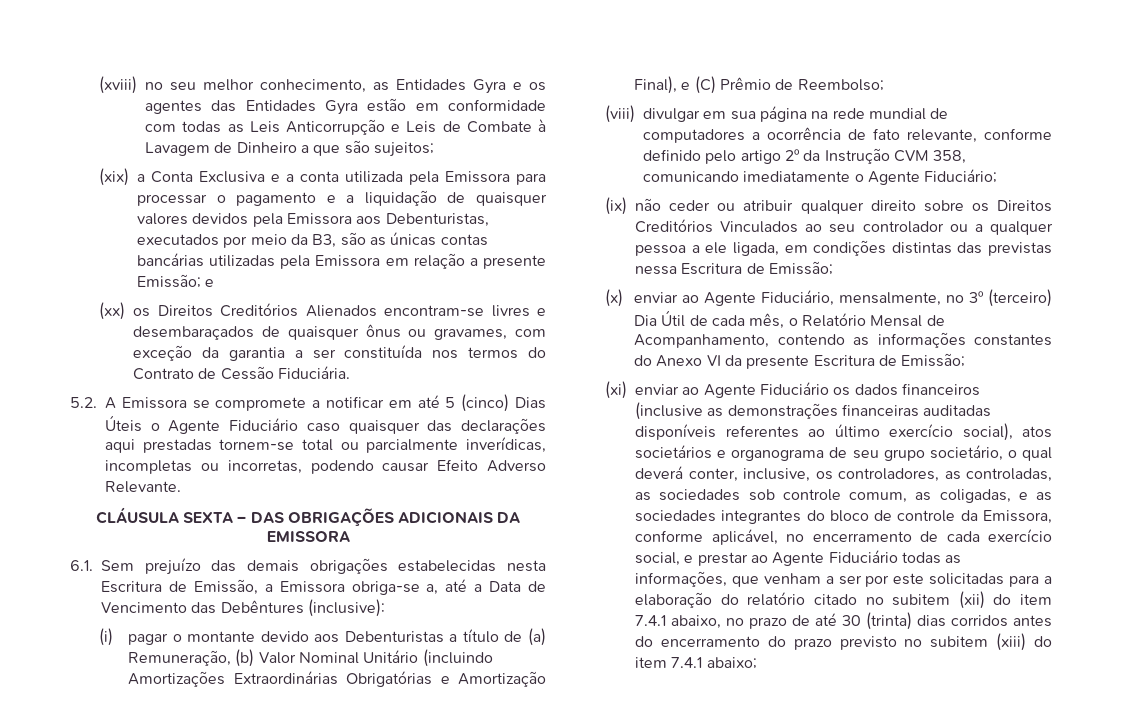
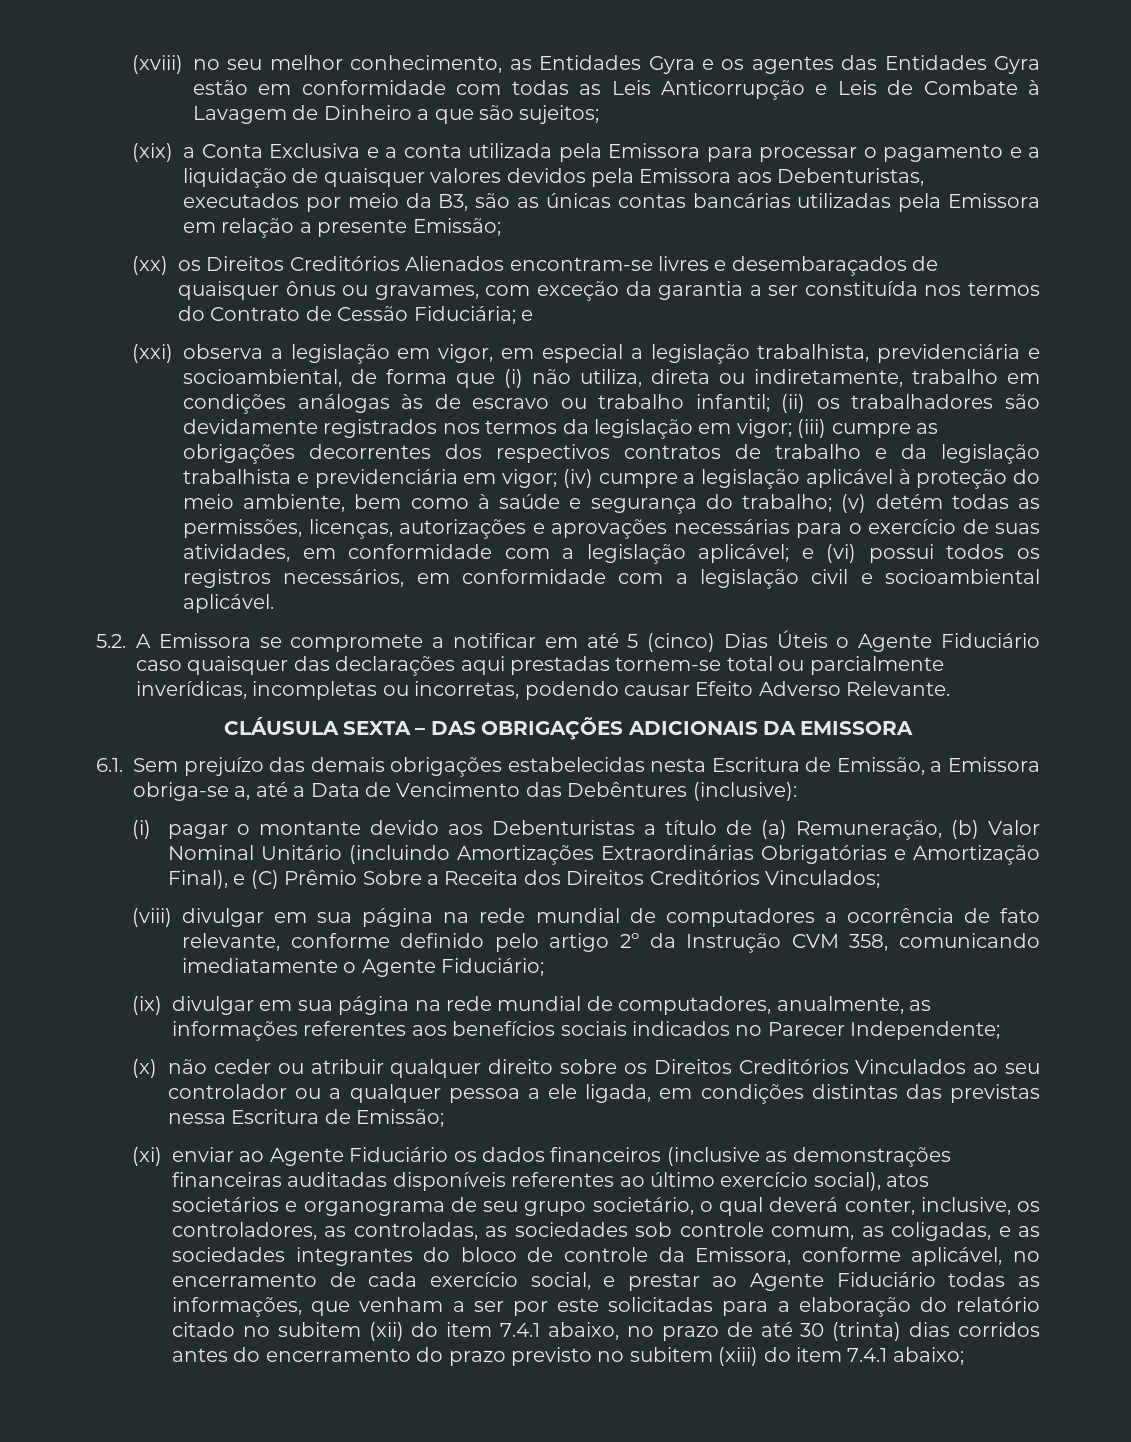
- (xix) a Conta Exclusiva e a conta utilizada pela Emissora para processar o pagamento e a liquidação de quaisquer valores devidos pela Emissora aos Debenturistas, executados por meio da B3, são as únicas contas bancárias utilizadas pela Emissora em relação a presente Emissão; e
+ (xix) a Conta Exclusiva e a conta utilizada pela Emissora para processar o pagamento e a liquidação de quaisquer valores devidos pela Emissora aos Debenturistas, executados por meio da B3, são as únicas contas bancárias utilizadas pela Emissora em relação a presente Emissão;
- (xx) os Direitos Creditórios Alienados encontram-se livres e desembaraçados de quaisquer ônus ou gravames, com exceção da garantia a ser constituída nos termos do Contrato de Cessão Fiduciária.
+ (xx) os Direitos Creditórios Alienados encontram-se livres e desembaraçados de quaisquer ônus ou gravames, com exceção da garantia a ser constituída nos termos do Contrato de Cessão Fiduciária; e
+ (xxi) observa a legislação em vigor, em especial a legislação trabalhista, previdenciária e socioambiental, de forma que (i) não utiliza, direta ou indiretamente, trabalho em condições análogas às de escravo ou trabalho infantil; (ii) os trabalhadores são devidamente registrados nos termos da legislação em vigor; (iii) cumpre as obrigações decorrentes dos respectivos contratos de trabalho e da legislação trabalhista e previdenciária em vigor; (iv) cumpre a legislação aplicável à proteção do meio ambiente, bem como à saúde e segurança do trabalho; (v) detém todas as permissões, licenças, autorizações e aprovações necessárias para o exercício de suas atividades, em conformidade com a legislação aplicável; e (vi) possui todos os registros necessários, em conformidade com a legislação civil e socioambiental aplicável.
- (i) pagar o montante devido aos Debenturistas a título de (a) Remuneração, (b) Valor Nominal Unitário (incluindo Amortizações Extraordinárias Obrigatórias e Amortização Final), e (C) Prêmio de Reembolso;
+ (i) pagar o montante devido aos Debenturistas a título de (a) Remuneração, (b) Valor Nominal Unitário (incluindo Amortizações Extraordinárias Obrigatórias e Amortização Final), e (C) Prêmio Sobre a Receita dos Direitos Creditórios Vinculados;
- (ix) não ceder ou atribuir qualquer direito sobre os Direitos Creditórios Vinculados ao seu controlador ou a qualquer pessoa a ele ligada, em condições distintas das previstas nessa Escritura de Emissão;
+ (ix) divulgar em sua página na rede mundial de computadores, anualmente, as informações referentes aos benefícios sociais indicados no Parecer Independente;
+ (x) não ceder ou atribuir qualquer direito sobre os Direitos Creditórios Vinculados ao seu controlador ou a qualquer pessoa a ele ligada, em condições distintas das previstas nessa Escritura de Emissão;
- (x) enviar ao Agente Fiduciário, mensalmente, no 3º (terceiro) Dia Útil de cada mês, o Relatório Mensal de Acompanhamento, contendo as informações constantes do Anexo VI da presente Escritura de Emissão;

